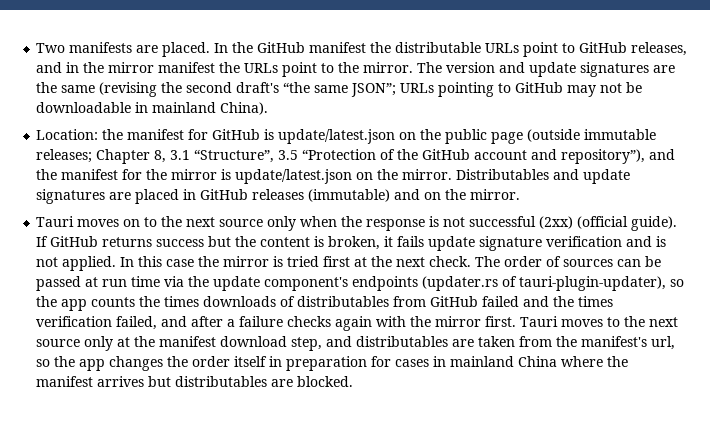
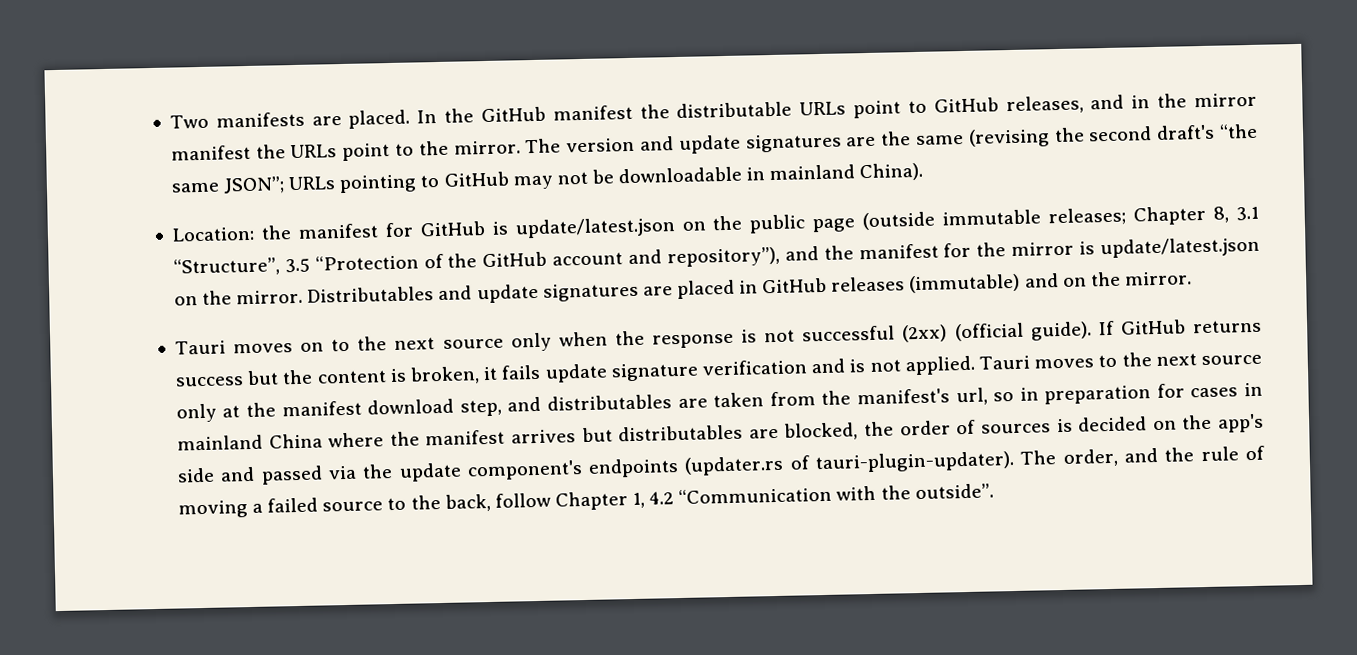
- In this case the mirror is tried first at the next check. The order of sources can be passed at run time via the update component's endpoints (updater.rs of tauri-plugin-updater), so the app counts the times downloads of distributables from GitHub failed and the times verification failed, and after a failure checks again with the mirror first.
- Tauri moves to the next source only at the manifest download step, and distributables are taken from the manifest's url, so the app changes the order itself in preparation for cases in mainland China where the manifest arrives but distributables are blocked.
+ Tauri moves to the next source only at the manifest download step, and distributables are taken from the manifest's url, so in preparation for cases in mainland China where the manifest arrives but distributables are blocked, the order of sources is decided on the app's side and passed via the update component's endpoints (updater.rs of tauri-plugin-updater). The order, and the rule of moving a failed source to the back, follow Chapter 1, 4.2 “Communication with the outside”.

